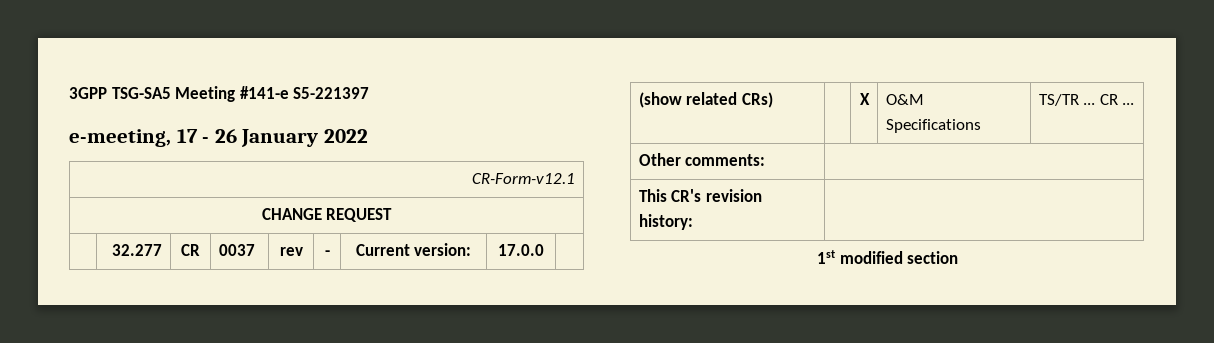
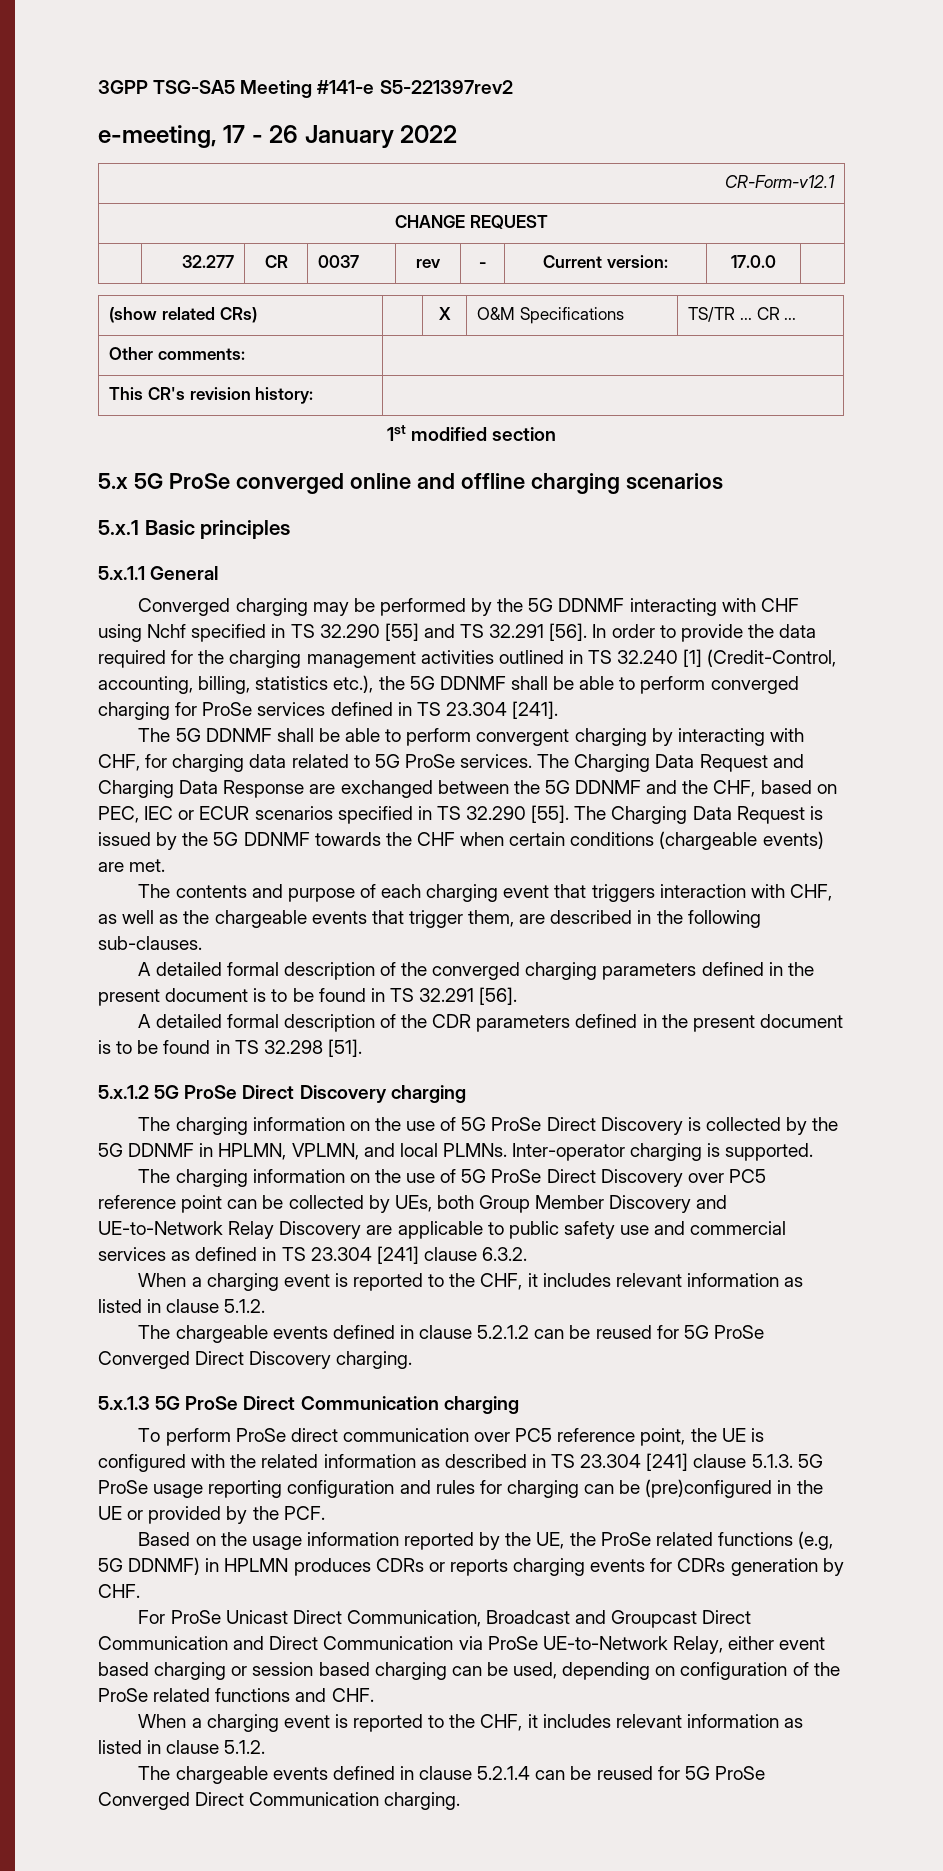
- 3GPP TSG-SA5 Meeting #141-e S5-221397
+ 3GPP TSG-SA5 Meeting #141-e S5-221397rev2
+ 5.x 5G ProSe converged online and offline charging scenarios
+ 5.x.1 Basic principles
+ 5.x.1.1 General
+ Converged charging may be performed by the 5G DDNMF interacting with CHF using Nchf specified in TS 32.290 [55] and TS 32.291 [56]. In order to provide the data required for the charging management activities outlined in TS 32.240 [1] (Credit-Control, accounting, billing, statistics etc.), the 5G DDNMF shall be able to perform converged charging for ProSe services defined in TS 23.304 [241].
+ The 5G DDNMF shall be able to perform convergent charging by interacting with CHF, for charging data related to 5G ProSe services. The Charging Data Request and Charging Data Response are exchanged between the 5G DDNMF and the CHF, based on PEC, IEC or ECUR scenarios specified in TS 32.290 [55]. The Charging Data Request is issued by the 5G DDNMF towards the CHF when certain conditions (chargeable events) are met.
+ The contents and purpose of each charging event that triggers interaction with CHF, as well as the chargeable events that trigger them, are described in the following sub-clauses.
+ A detailed formal description of the converged charging parameters defined in the present document is to be found in TS 32.291 [56].
+ A detailed formal description of the CDR parameters defined in the present document is to be found in TS 32.298 [51].
+ 5.x.1.2 5G ProSe Direct Discovery charging
+ The charging information on the use of 5G ProSe Direct Discovery is collected by the 5G DDNMF in HPLMN, VPLMN, and local PLMNs. Inter-operator charging is supported.
+ The charging information on the use of 5G ProSe Direct Discovery over PC5 reference point can be collected by UEs, both Group Member Discovery and UE-to-Network Relay Discovery are applicable to public safety use and commercial services as defined in TS 23.304 [241] clause 6.3.2.
+ When a charging event is reported to the CHF, it includes relevant information as listed in clause 5.1.2.
+ The chargeable events defined in clause 5.2.1.2 can be reused for 5G ProSe Converged Direct Discovery charging.
+ 5.x.1.3 5G ProSe Direct Communication charging
+ To perform ProSe direct communication over PC5 reference point, the UE is configured with the related information as described in TS 23.304 [241] clause 5.1.3. 5G ProSe usage reporting configuration and rules for charging can be (pre)configured in the UE or provided by the PCF.
+ Based on the usage information reported by the UE, the ProSe related functions (e.g, 5G DDNMF) in HPLMN produces CDRs or reports charging events for CDRs generation by CHF.
+ For ProSe Unicast Direct Communication, Broadcast and Groupcast Direct Communication and Direct Communication via ProSe UE-to-Network Relay, either event based charging or session based charging can be used, depending on configuration of the ProSe related functions and CHF.
+ When a charging event is reported to the CHF, it includes relevant information as listed in clause 5.1.2.
+ The chargeable events defined in clause 5.2.1.4 can be reused for 5G ProSe Converged Direct Communication charging.

